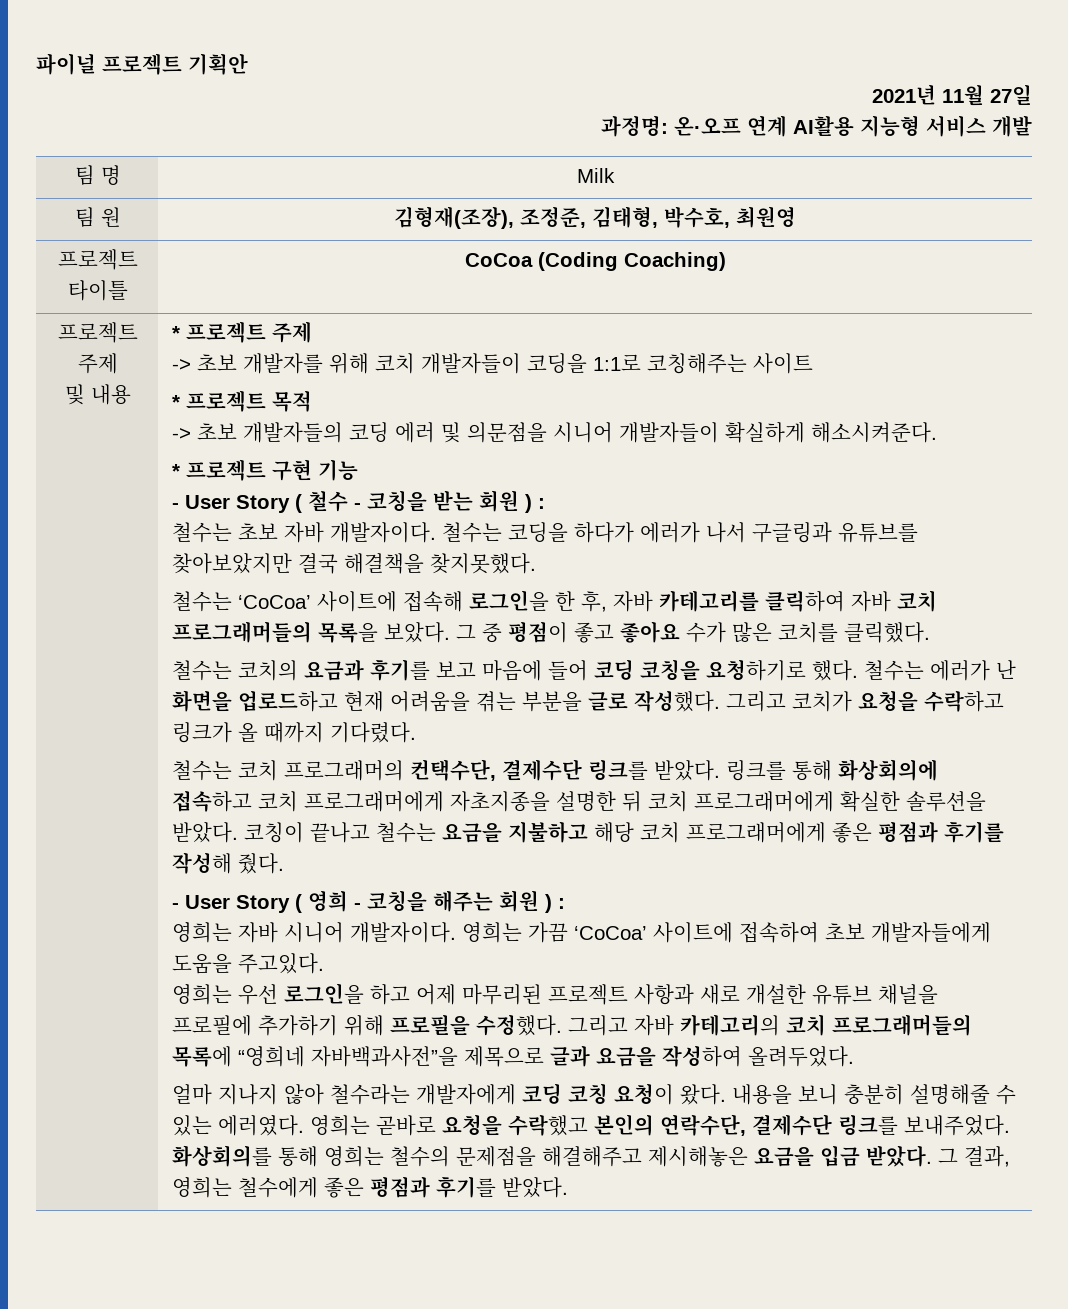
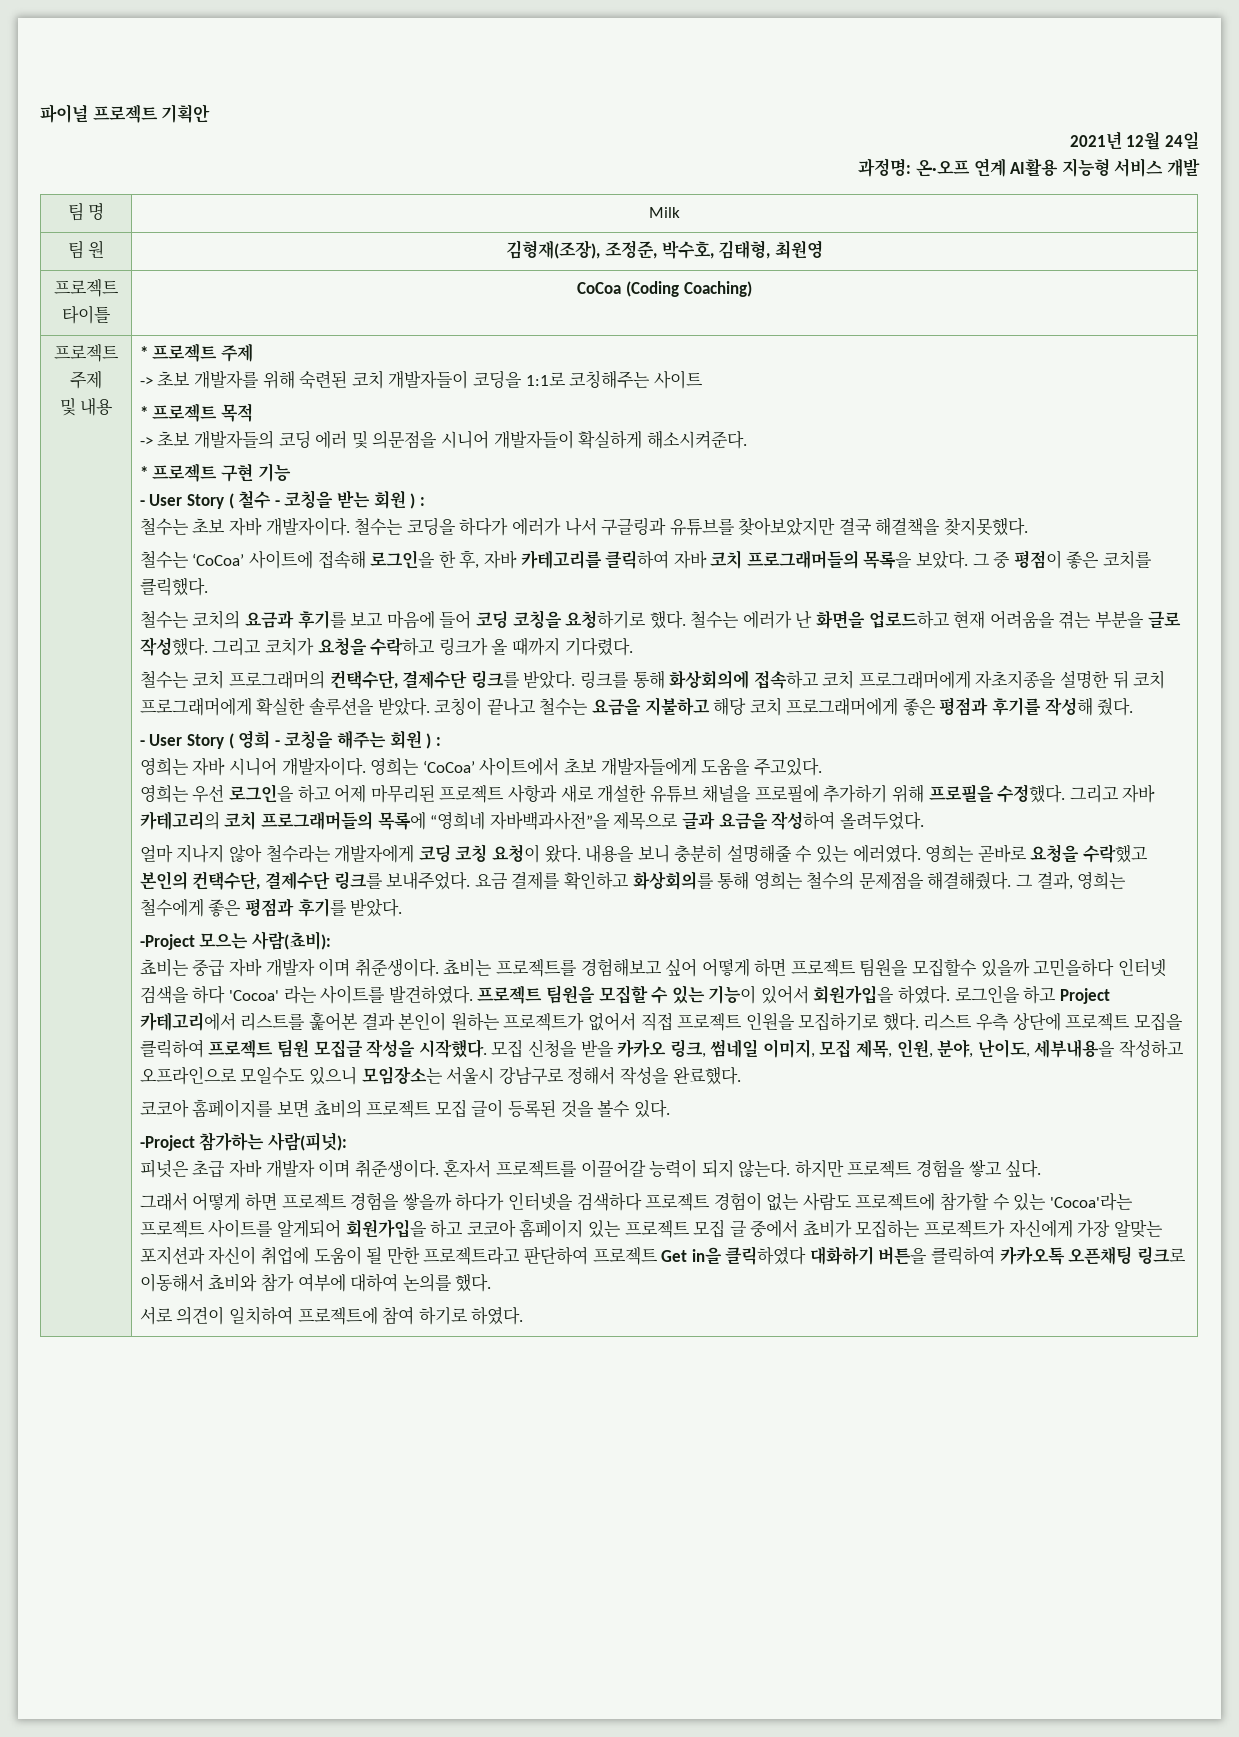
- 2021년 11월 27일
+ 2021년 12월 24일
- 팀 원 | 김형재(조장), 조정준, 김태형, 박수호, 최원영
+ 팀 원 | 김형재(조장), 조정준, 박수호, 김태형, 최원영
- -> 초보 개발자를 위해 코치 개발자들이 코딩을 1:1로 코칭해주는 사이트
+ -> 초보 개발자를 위해 숙련된 코치 개발자들이 코딩을 1:1로 코칭해주는 사이트
- 그 중 평점이 좋고 좋아요 수가 많은 코치를 클릭했다.
+ 그 중 평점이 좋은 코치를 클릭했다.
- 영희는 가끔 ‘CoCoa’ 사이트에 접속하여 초보 개발자들에게 도움을 주고있다.
+ 영희는 ‘CoCoa’ 사이트에서 초보 개발자들에게 도움을 주고있다.
- 영희는 곧바로 요청을 수락했고 본인의 연락수단, 결제수단 링크를 보내주었다.
+ 영희는 곧바로 요청을 수락했고 본인의 컨택수단, 결제수단 링크를 보내주었다.
- 화상회의를 통해 영희는 철수의 문제점을 해결해주고 제시해놓은 요금을 입금 받았다.
+ 요금 결제를 확인하고 화상회의를 통해 영희는 철수의 문제점을 해결해줬다.
+ -Project 모으는 사람(쵸비):
+ 쵸비는 중급 자바 개발자 이며 취준생이다. 쵸비는 프로젝트를 경험해보고 싶어 어떻게 하면 프로젝트 팀원을 모집할수 있을까 고민을하다 인터넷 검색을 하다 'Cocoa' 라는 사이트를 발견하였다. 프로젝트 팀원을 모집할 수 있는 기능이 있어서 회원가입을 하였다. 로그인을 하고 Project 카테고리에서 리스트를 훑어본 결과 본인이 원하는 프로젝트가 없어서 직접 프로젝트 인원을 모집하기로 했다. 리스트 우측 상단에 프로젝트 모집을 클릭하여 프로젝트 팀원 모집글 작성을 시작했다. 모집 신청을 받을 카카오 링크, 썸네일 이미지, 모집 제목, 인원, 분야, 난이도, 세부내용을 작성하고 오프라인으로 모일수도 있으니 모임장소는 서울시 강남구로 정해서 작성을 완료했다.
+ 코코아 홈페이지를 보면 쵸비의 프로젝트 모집 글이 등록된 것을 볼수 있다.
+ -Project 참가하는 사람(피넛):
+ 피넛은 초급 자바 개발자 이며 취준생이다. 혼자서 프로젝트를 이끌어갈 능력이 되지 않는다. 하지만 프로젝트 경험을 쌓고 싶다.
+ 그래서 어떻게 하면 프로젝트 경험을 쌓을까 하다가 인터넷을 검색하다 프로젝트 경험이 없는 사람도 프로젝트에 참가할 수 있는 'Cocoa'라는 프로젝트 사이트를 알게되어 회원가입을 하고 코코아 홈페이지 있는 프로젝트 모집 글 중에서 쵸비가 모집하는 프로젝트가 자신에게 가장 알맞는 포지션과 자신이 취업에 도움이 될 만한 프로젝트라고 판단하여 프로젝트 Get in을 클릭하였다 대화하기 버튼을 클릭하여 카카오톡 오픈채팅 링크로 이동해서 쵸비와 참가 여부에 대하여 논의를 했다.
+ 서로 의견이 일치하여 프로젝트에 참여 하기로 하였다.

